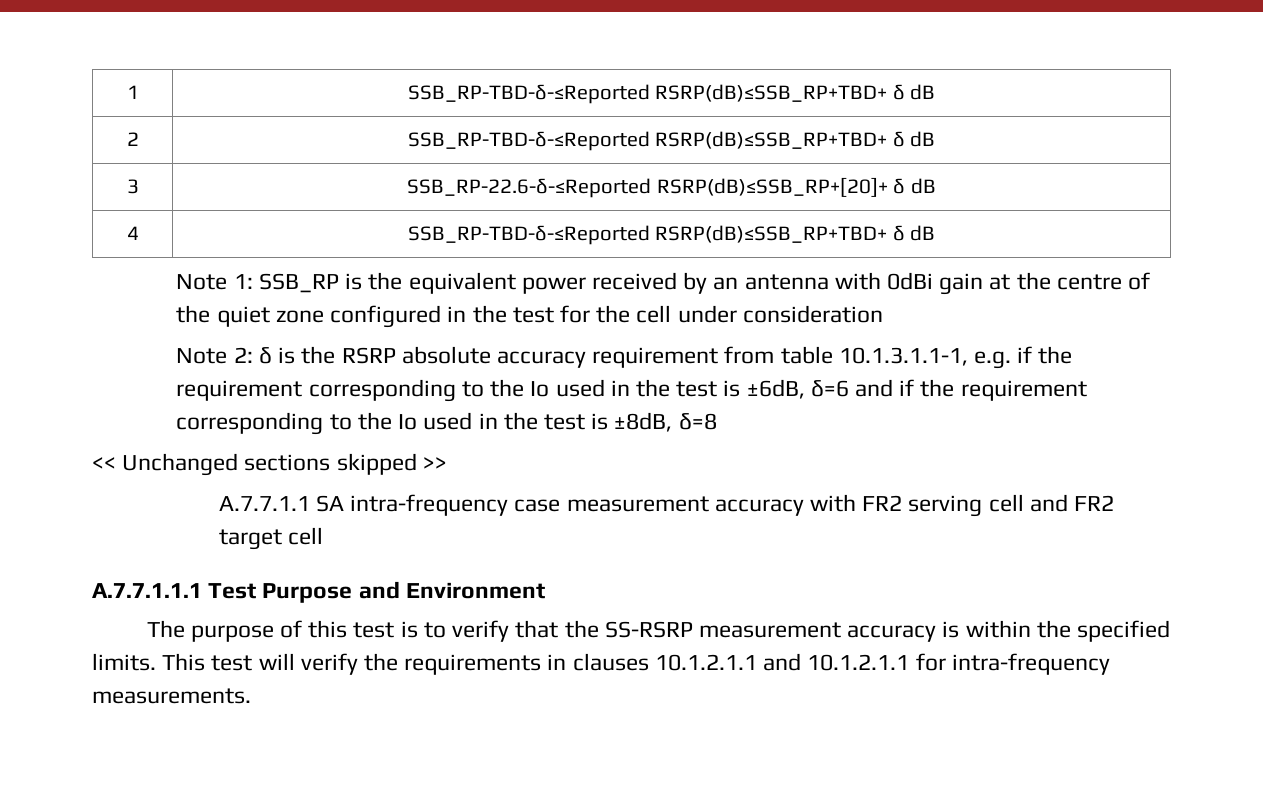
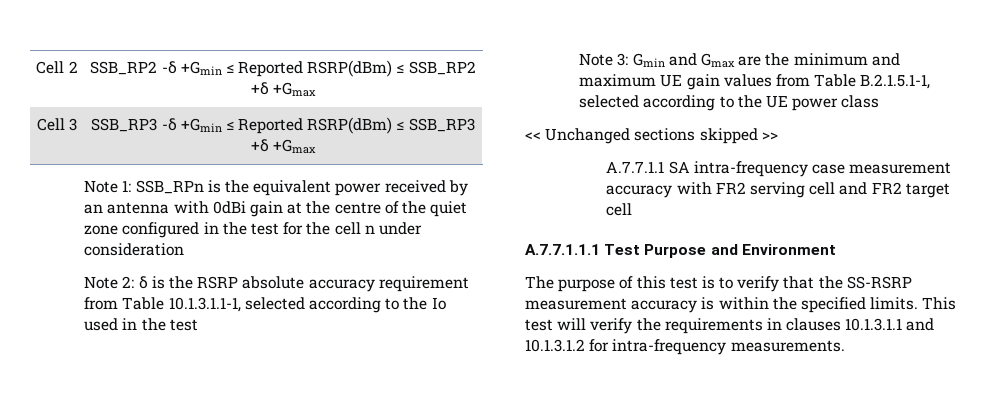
- 1 | SSB_RP-TBD-δ-≤Reported RSRP(dB)≤SSB_RP+TBD+ δ dB
- 2 | SSB_RP-TBD-δ-≤Reported RSRP(dB)≤SSB_RP+TBD+ δ dB
- 3 | SSB_RP-22.6-δ-≤Reported RSRP(dB)≤SSB_RP+[20]+ δ dB
- 4 | SSB_RP-TBD-δ-≤Reported RSRP(dB)≤SSB_RP+TBD+ δ dB
+ Cell 2 | SSB_RP2 -δ +Gmin ≤ Reported RSRP(dBm) ≤ SSB_RP2 +δ +Gmax
+ Cell 3 | SSB_RP3 -δ +Gmin ≤ Reported RSRP(dBm) ≤ SSB_RP3 +δ +Gmax
- Note 1: SSB_RP is the equivalent power received by an antenna with 0dBi gain at the centre of the quiet zone configured in the test for the cell under consideration
+ Note 1: SSB_RPn is the equivalent power received by an antenna with 0dBi gain at the centre of the quiet zone configured in the test for the cell n under consideration
- Note 2: δ is the RSRP absolute accuracy requirement from table 10.1.3.1.1-1, e.g. if the requirement corresponding to the Io used in the test is ±6dB, δ=6 and if the requirement corresponding to the Io used in the test is ±8dB, δ=8
+ Note 2: δ is the RSRP absolute accuracy requirement from Table 10.1.3.1.1-1, selected according to the Io used in the test
+ Note 3: Gmin and Gmax are the minimum and maximum UE gain values from Table B.2.1.5.1-1, selected according to the UE power class
- This test will verify the requirements in clauses 10.1.2.1.1 and 10.1.2.1.1 for intra-frequency measurements.
+ This test will verify the requirements in clauses 10.1.3.1.1 and 10.1.3.1.2 for intra-frequency measurements.

